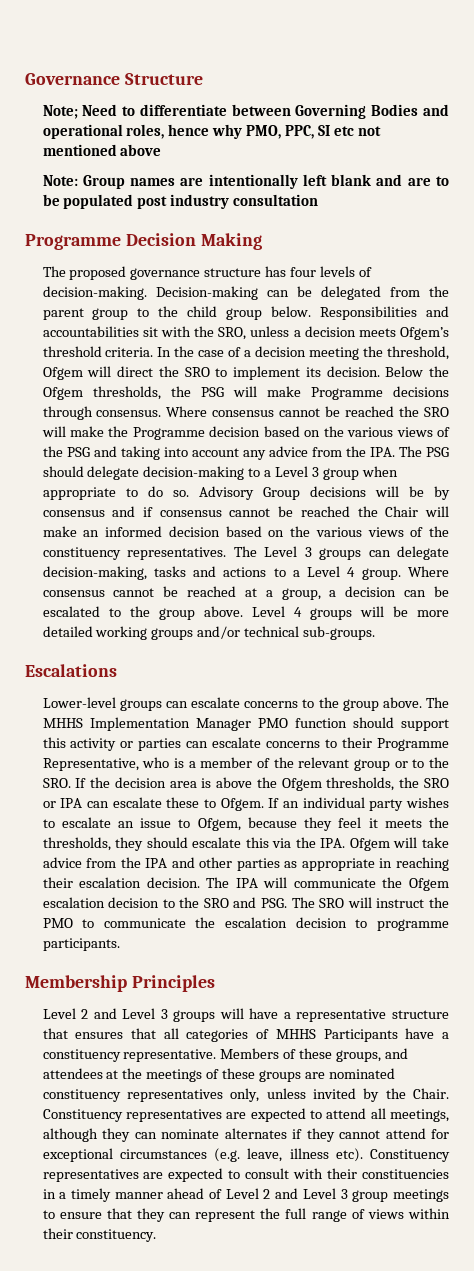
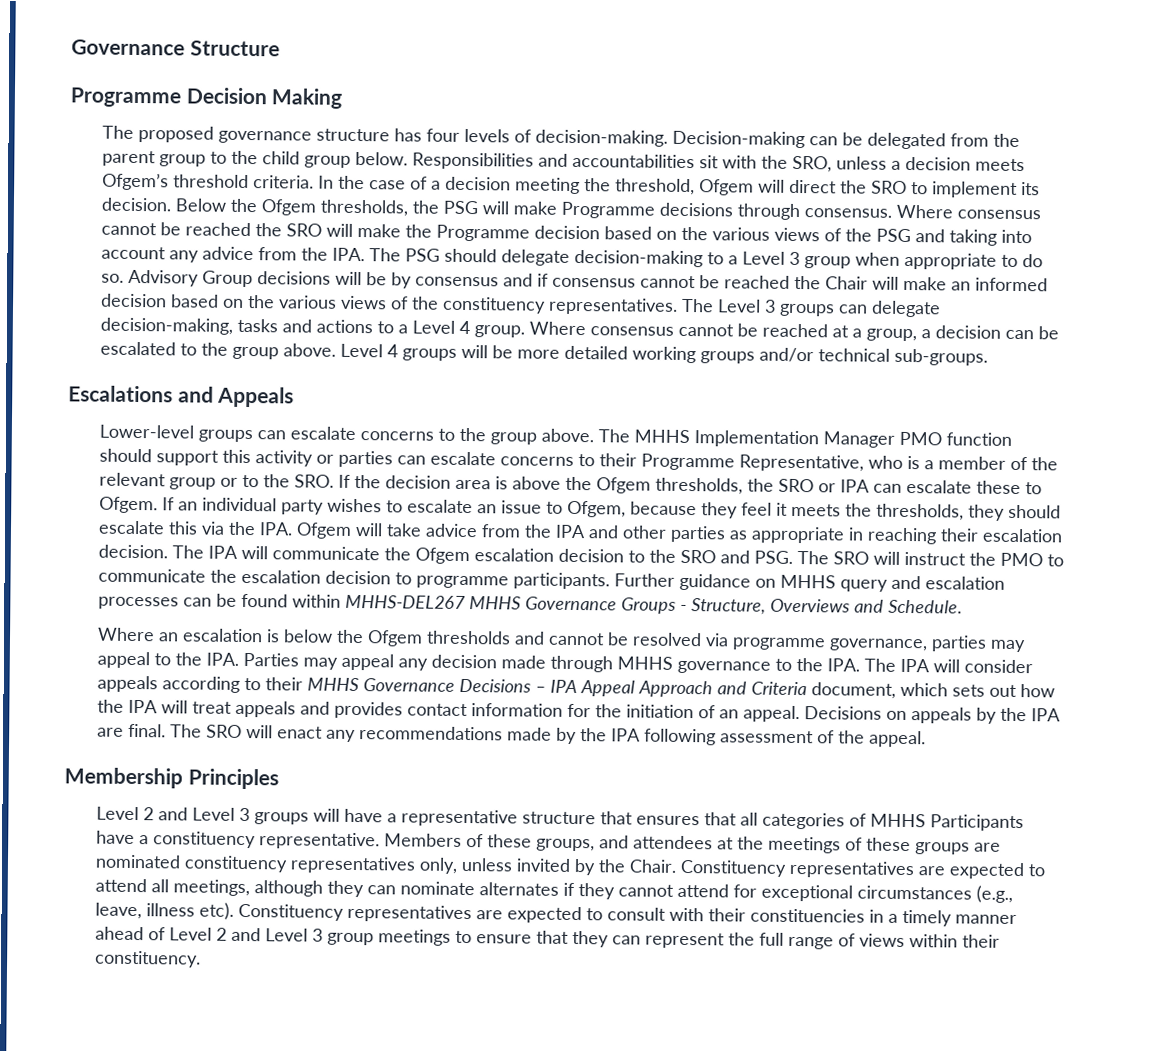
- Note; Need to differentiate between Governing Bodies and operational roles, hence why PMO, PPC, SI etc not mentioned above
- Note: Group names are intentionally left blank and are to be populated post industry consultation
- Escalations
+ Escalations and Appeals
+ Further guidance on MHHS query and escalation processes can be found within MHHS-DEL267 MHHS Governance Groups - Structure, Overviews and Schedule.
+ Where an escalation is below the Ofgem thresholds and cannot be resolved via programme governance, parties may appeal to the IPA. Parties may appeal any decision made through MHHS governance to the IPA. The IPA will consider appeals according to their MHHS Governance Decisions – IPA Appeal Approach and Criteria document, which sets out how the IPA will treat appeals and provides contact information for the initiation of an appeal. Decisions on appeals by the IPA are final. The SRO will enact any recommendations made by the IPA following assessment of the appeal.
- Constituency representatives are expected to attend all meetings, although they can nominate alternates if they cannot attend for exceptional circumstances (e.g. leave, illness etc).
+ Constituency representatives are expected to attend all meetings, although they can nominate alternates if they cannot attend for exceptional circumstances (e.g., leave, illness etc).

